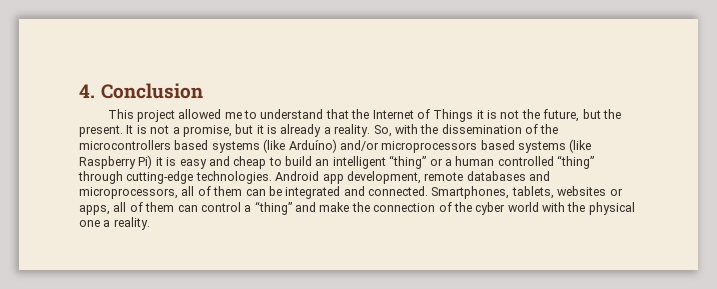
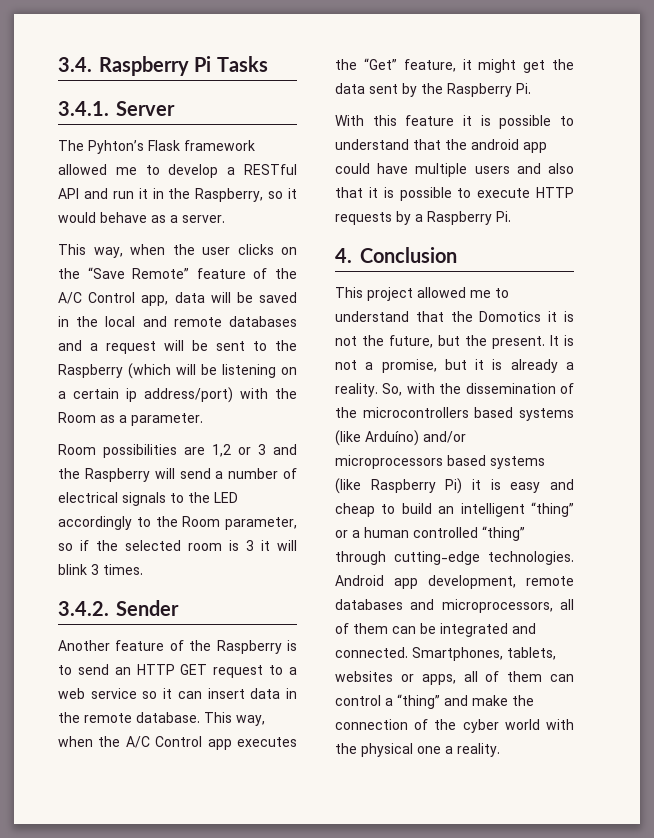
+ 3.4. Raspberry Pi Tasks
+ 3.4.1. Server
+ The Pyhton’s Flask framework allowed me to develop a RESTful API and run it in the Raspberry, so it would behave as a server.
+ This way, when the user clicks on the “Save Remote” feature of the A/C Control app, data will be saved in the local and remote databases and a request will be sent to the Raspberry (which will be listening on a certain ip address/port) with the Room as a parameter.
+ Room possibilities are 1,2 or 3 and the Raspberry will send a number of electrical signals to the LED accordingly to the Room parameter, so if the selected room is 3 it will blink 3 times.
+ 3.4.2. Sender
+ Another feature of the Raspberry is to send an HTTP GET request to a web service so it can insert data in the remote database. This way, when the A/C Control app executes the “Get” feature, it might get the data sent by the Raspberry Pi.
+ With this feature it is possible to understand that the android app could have multiple users and also that it is possible to execute HTTP requests by a Raspberry Pi.
- This project allowed me to understand that the Internet of Things it is not the future, but the present.
+ This project allowed me to understand that the Domotics it is not the future, but the present.

